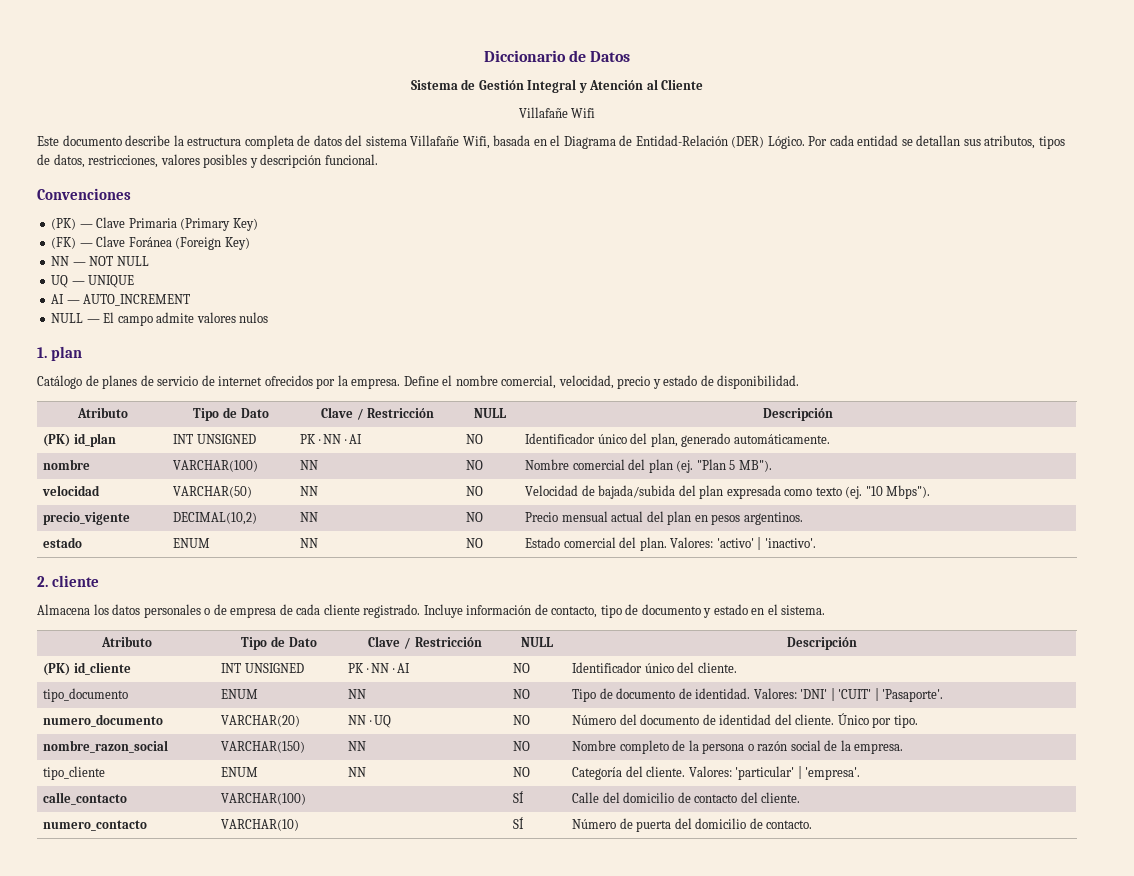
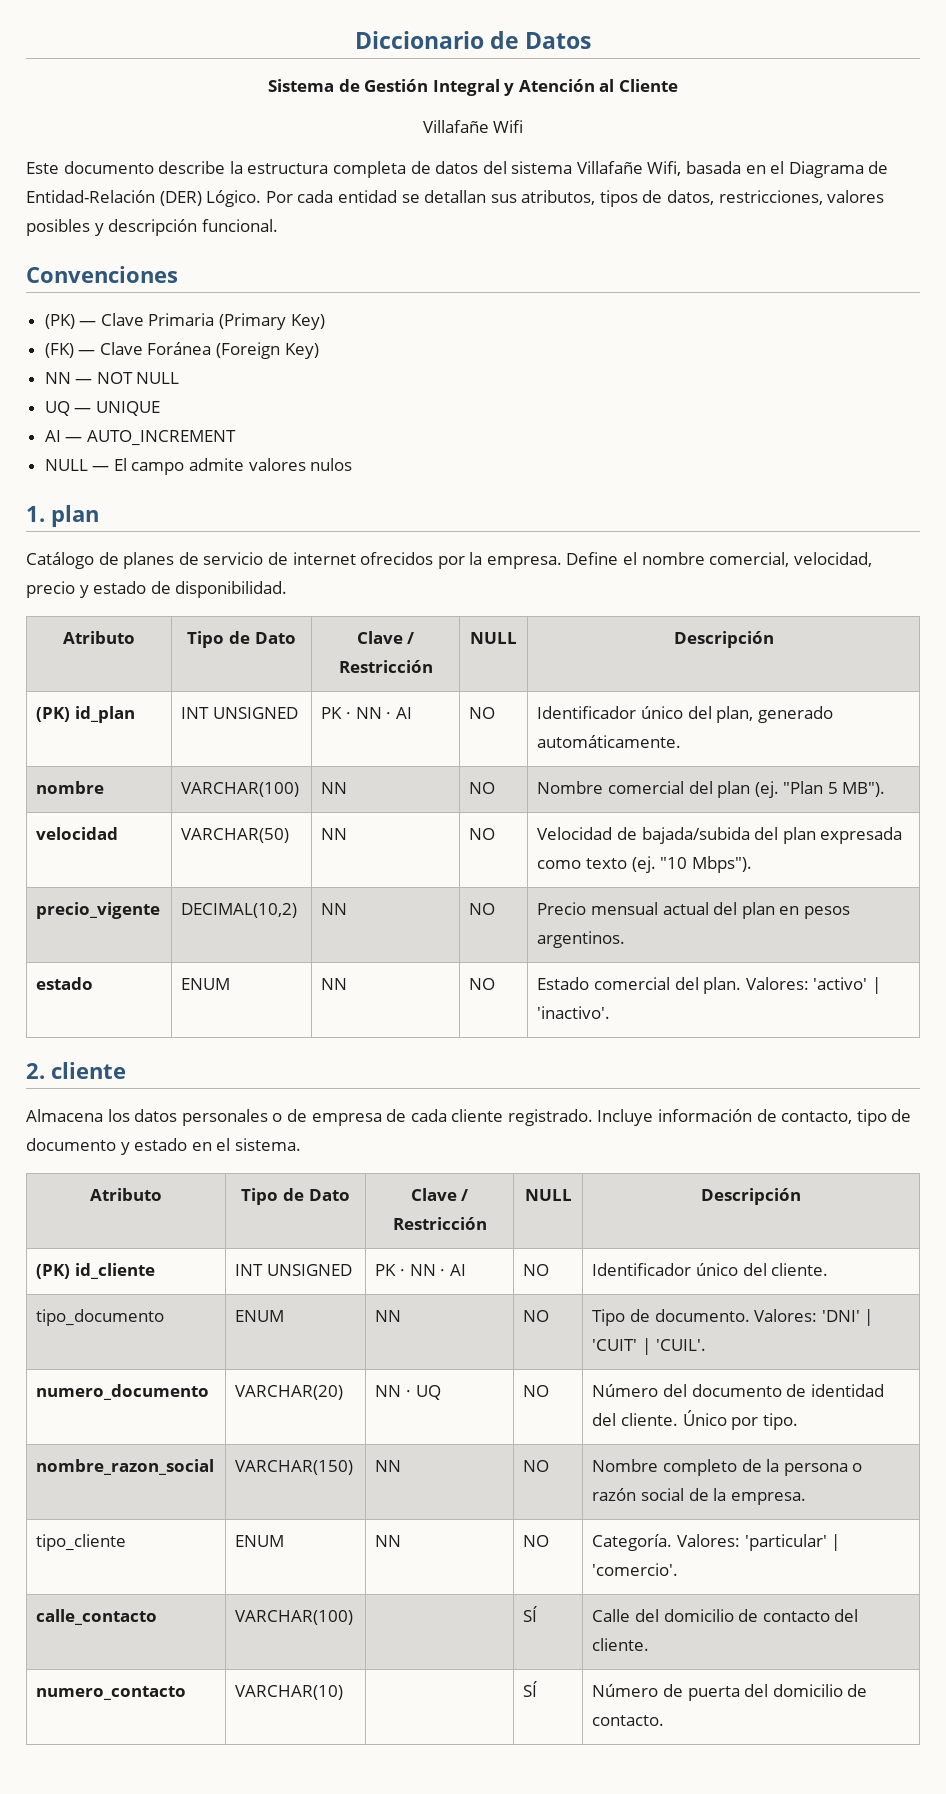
- tipo_documento | ENUM | NN | NO | Tipo de documento de identidad. Valores: 'DNI' | 'CUIT' | 'Pasaporte'.
+ tipo_documento | ENUM | NN | NO | Tipo de documento. Valores: 'DNI' | 'CUIT' | 'CUIL'.
- tipo_cliente | ENUM | NN | NO | Categoría del cliente. Valores: 'particular' | 'empresa'.
+ tipo_cliente | ENUM | NN | NO | Categoría. Valores: 'particular' | 'comercio'.

